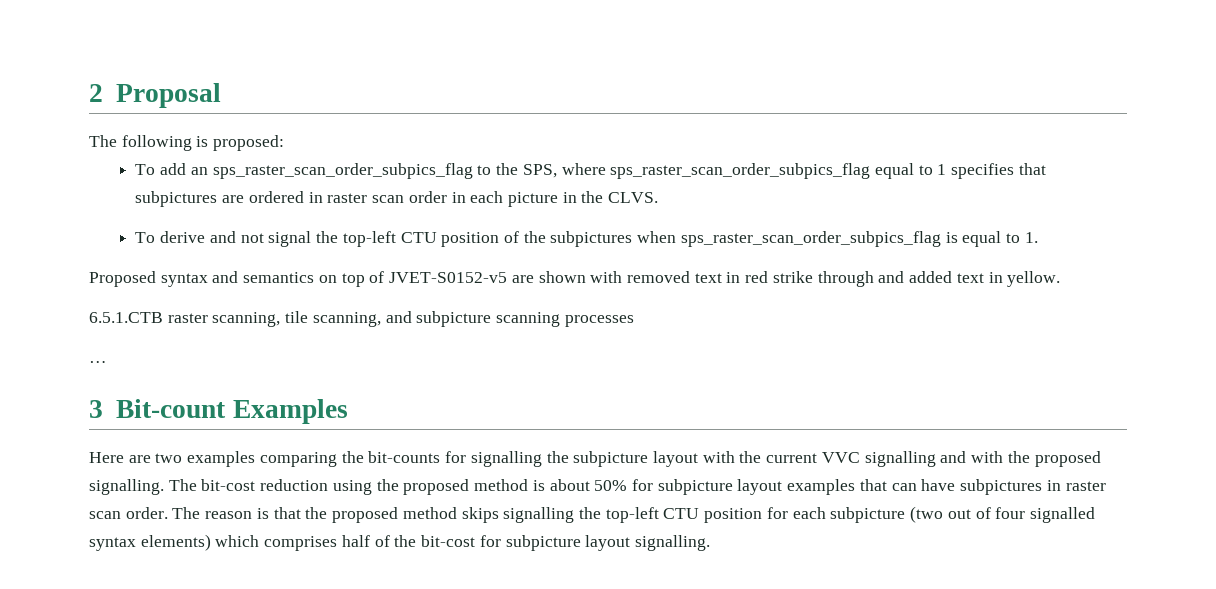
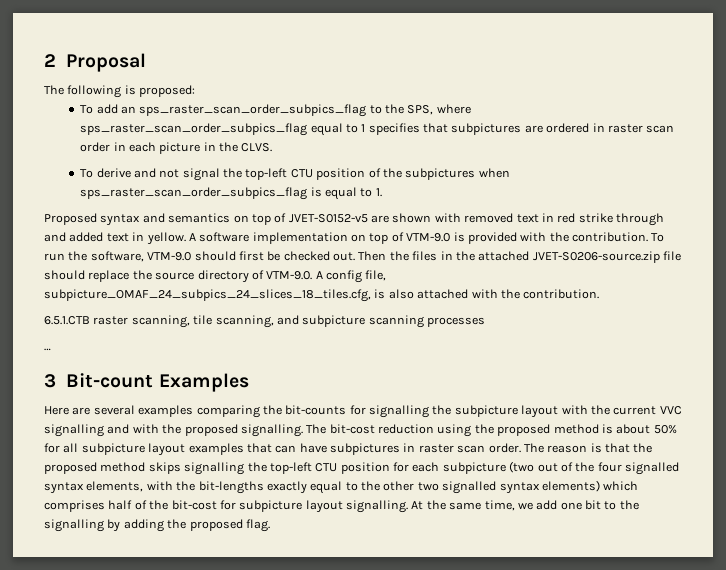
+ A software implementation on top of VTM-9.0 is provided with the contribution. To run the software, VTM-9.0 should first be checked out. Then the files in the attached JVET-S0206-source.zip file should replace the source directory of VTM-9.0. A config file, subpicture_OMAF_24_subpics_24_slices_18_tiles.cfg, is also attached with the contribution.
- Here are two examples comparing the bit-counts for signalling the subpicture layout with the current VVC signalling and with the proposed signalling.
+ Here are several examples comparing the bit-counts for signalling the subpicture layout with the current VVC signalling and with the proposed signalling.
- The bit-cost reduction using the proposed method is about 50% for subpicture layout examples that can have subpictures in raster scan order.
+ The bit-cost reduction using the proposed method is about 50% for all subpicture layout examples that can have subpictures in raster scan order.
- The reason is that the proposed method skips signalling the top-left CTU position for each subpicture (two out of four signalled syntax elements) which comprises half of the bit-cost for subpicture layout signalling.
+ The reason is that the proposed method skips signalling the top-left CTU position for each subpicture (two out of the four signalled syntax elements, with the bit-lengths exactly equal to the other two signalled syntax elements) which comprises half of the bit-cost for subpicture layout signalling.
+ At the same time, we add one bit to the signalling by adding the proposed flag.

